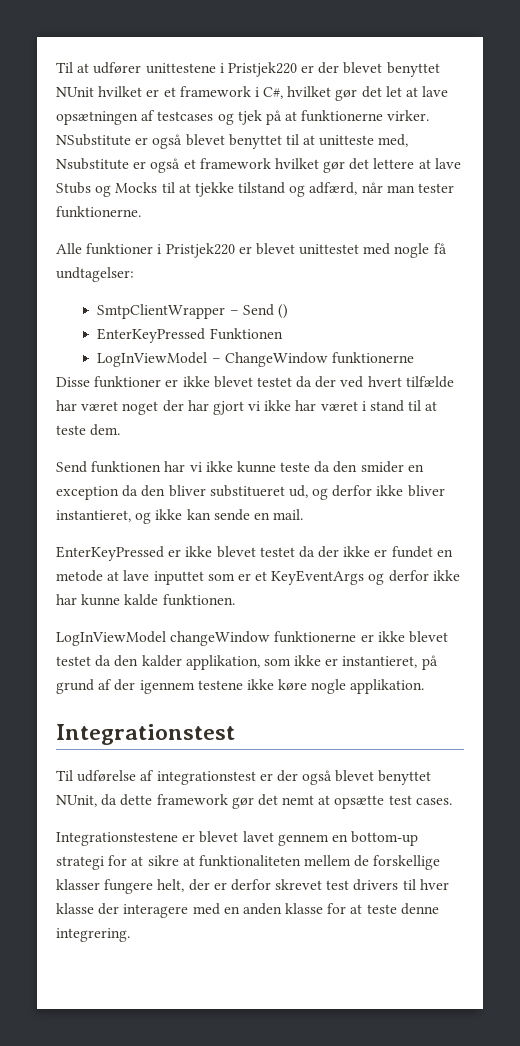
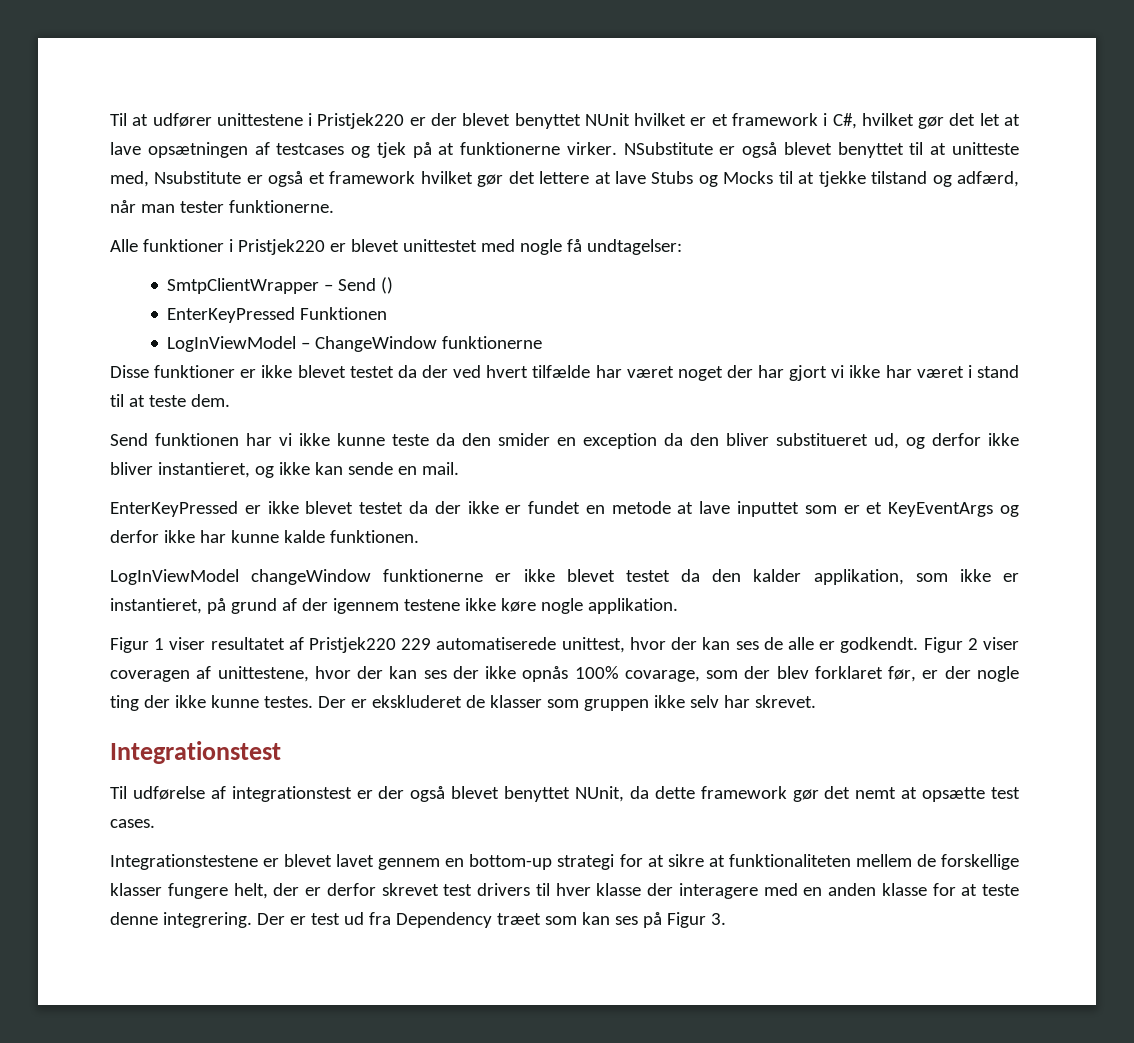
+ Figur 1 viser resultatet af Pristjek220 229 automatiserede unittest, hvor der kan ses de alle er godkendt. Figur 2 viser coveragen af unittestene, hvor der kan ses der ikke opnås 100% covarage, som der blev forklaret før, er der nogle ting der ikke kunne testes. Der er ekskluderet de klasser som gruppen ikke selv har skrevet.
+ Der er test ud fra Dependency træet som kan ses på Figur 3.

